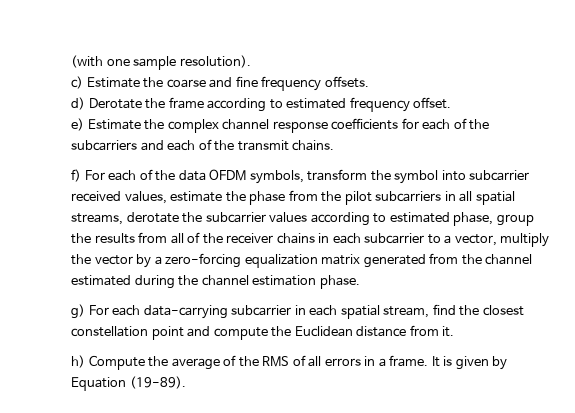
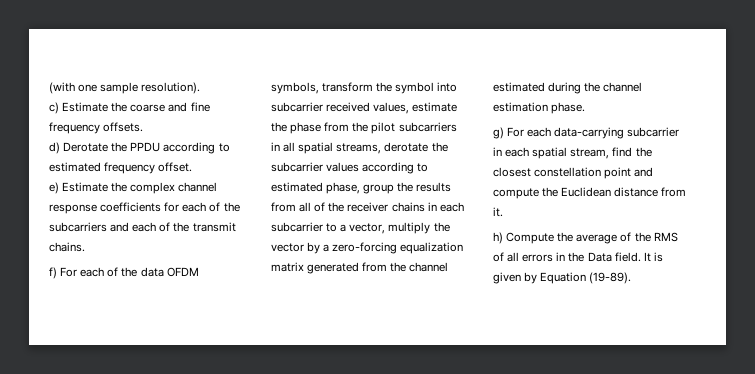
- d) Derotate the frame according to estimated frequency offset.
+ d) Derotate the PPDU according to estimated frequency offset.
- h) Compute the average of the RMS of all errors in a frame.
+ h) Compute the average of the RMS of all errors in the Data field.

